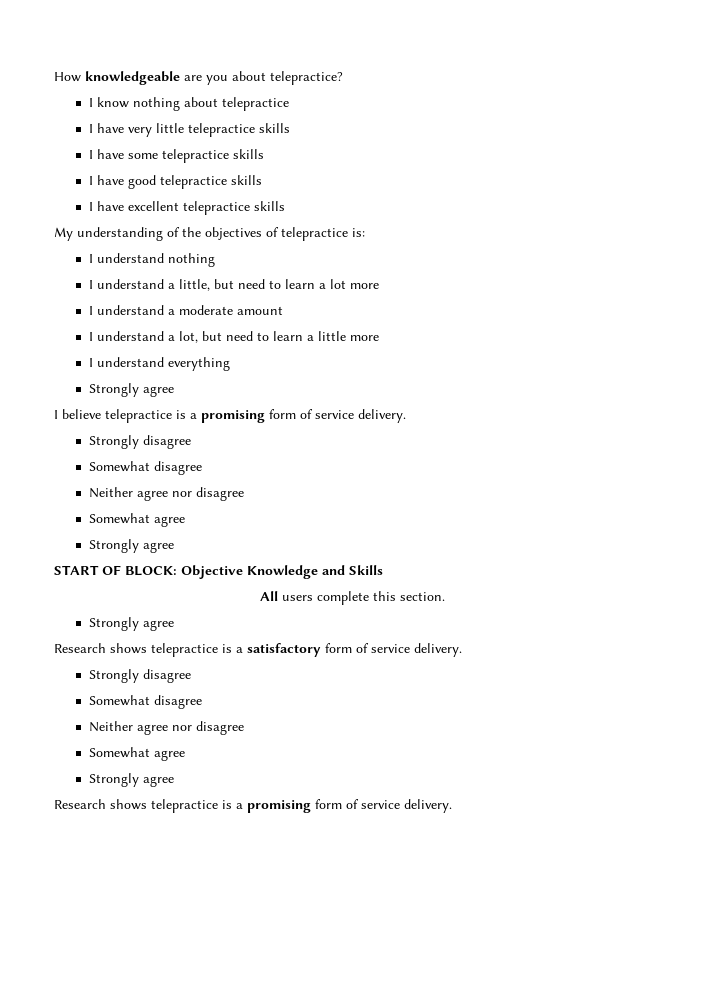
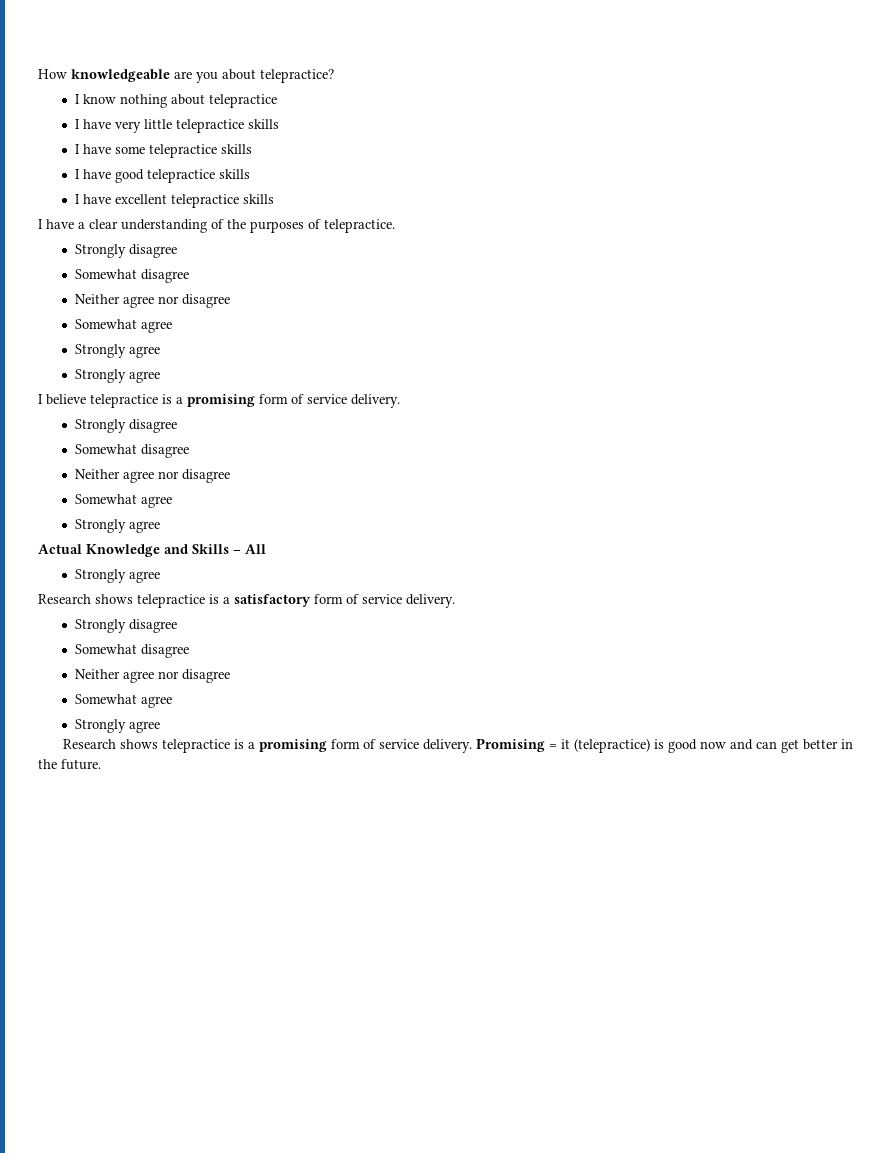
- My understanding of the objectives of telepractice is:
- I understand nothing
- I understand a little, but need to learn a lot more
- I understand a moderate amount
- I understand a lot, but need to learn a little more
- I understand everything
+ I have a clear understanding of the purposes of telepractice.
+ Strongly disagree
+ Somewhat disagree
+ Neither agree nor disagree
+ Somewhat agree
+ Strongly agree
- START OF BLOCK: Objective Knowledge and Skills
- All users complete this section.
+ Actual Knowledge and Skills – All
+ Promising = it (telepractice) is good now and can get better in the future.

